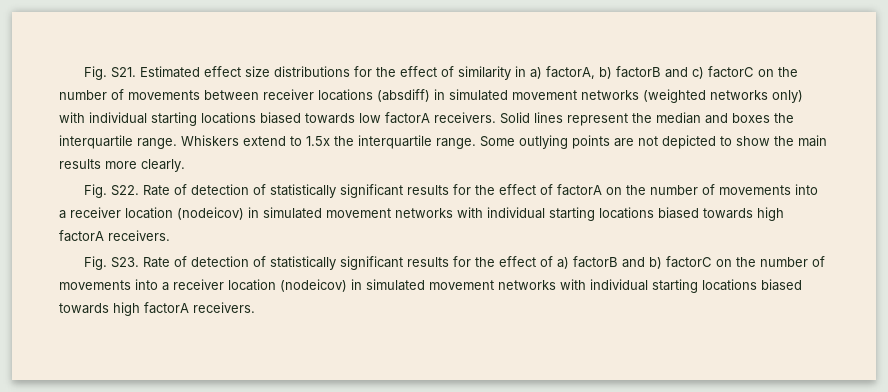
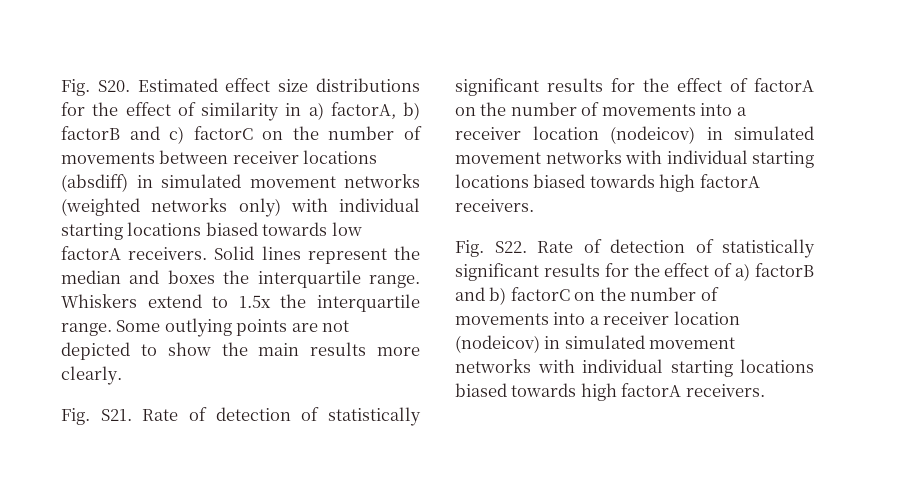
- Fig. S21. Estimated effect size distributions for the effect of similarity in a) factorA, b) factorB and c) factorC on the number of movements between receiver locations (absdiff) in simulated movement networks (weighted networks only) with individual starting locations biased towards low factorA receivers.
+ Fig. S20. Estimated effect size distributions for the effect of similarity in a) factorA, b) factorB and c) factorC on the number of movements between receiver locations (absdiff) in simulated movement networks (weighted networks only) with individual starting locations biased towards low factorA receivers.
- Fig. S22. Rate of detection of statistically significant results for the effect of factorA on the number of movements into a receiver location (nodeicov) in simulated movement networks with individual starting locations biased towards high factorA receivers.
+ Fig. S21. Rate of detection of statistically significant results for the effect of factorA on the number of movements into a receiver location (nodeicov) in simulated movement networks with individual starting locations biased towards high factorA receivers.
- Fig. S23. Rate of detection of statistically significant results for the effect of a) factorB and b) factorC on the number of movements into a receiver location (nodeicov) in simulated movement networks with individual starting locations biased towards high factorA receivers.
+ Fig. S22. Rate of detection of statistically significant results for the effect of a) factorB and b) factorC on the number of movements into a receiver location (nodeicov) in simulated movement networks with individual starting locations biased towards high factorA receivers.

